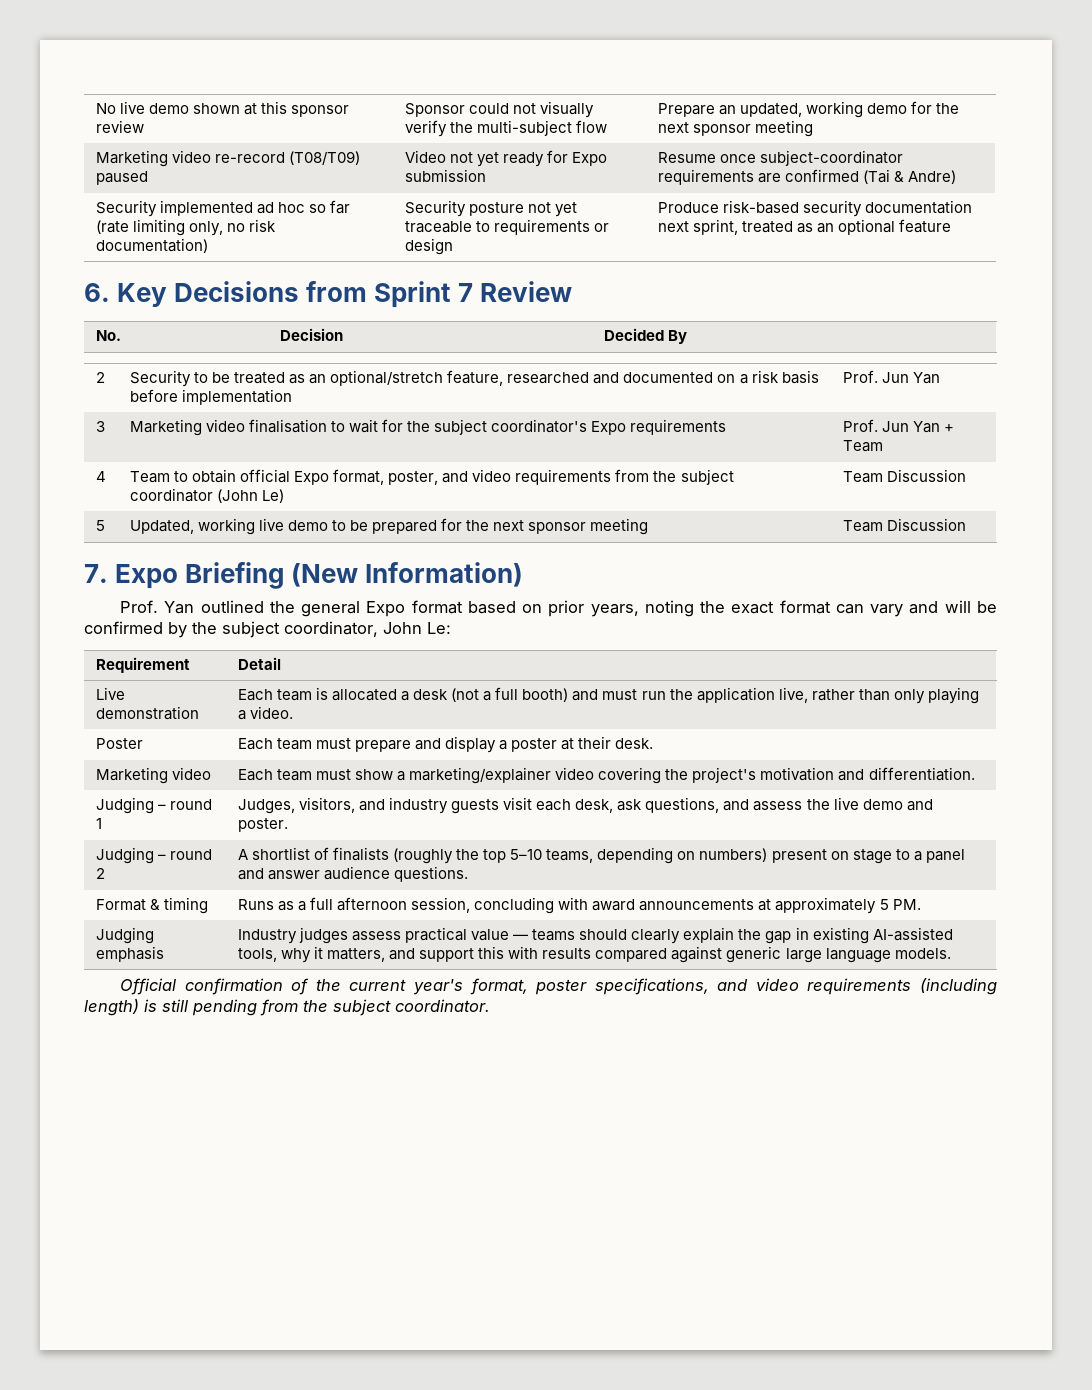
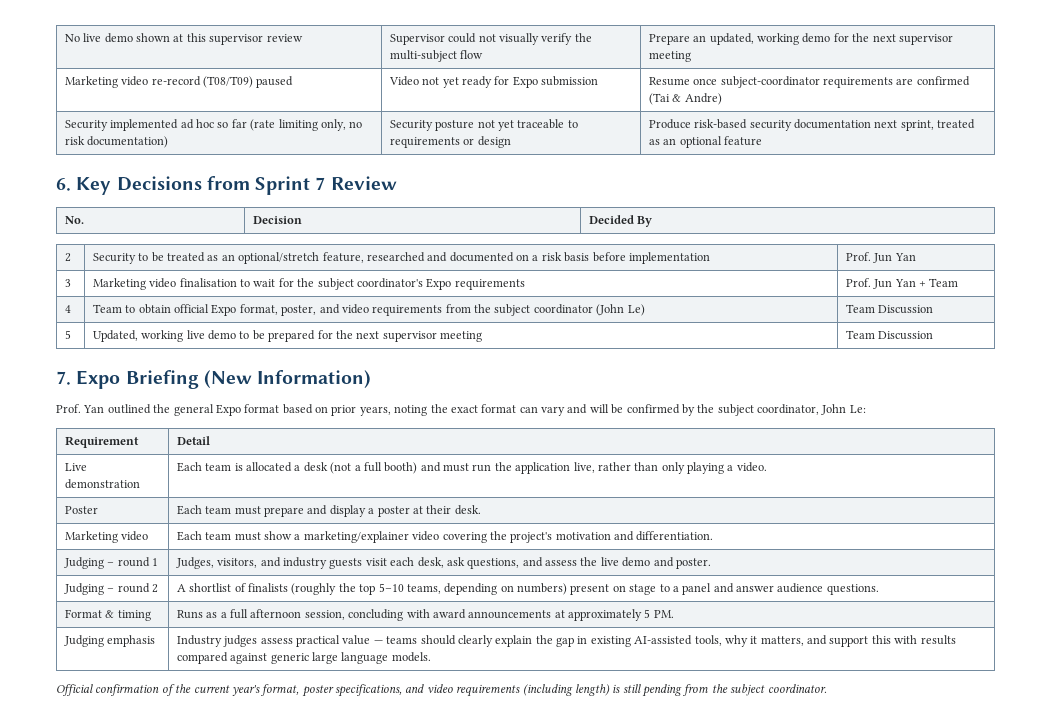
- No live demo shown at this sponsor review | Sponsor could not visually verify the multi-subject flow | Prepare an updated, working demo for the next sponsor meeting
+ No live demo shown at this supervisor review | Supervisor could not visually verify the multi-subject flow | Prepare an updated, working demo for the next supervisor meeting
- 5 | Updated, working live demo to be prepared for the next sponsor meeting | Team Discussion
+ 5 | Updated, working live demo to be prepared for the next supervisor meeting | Team Discussion

